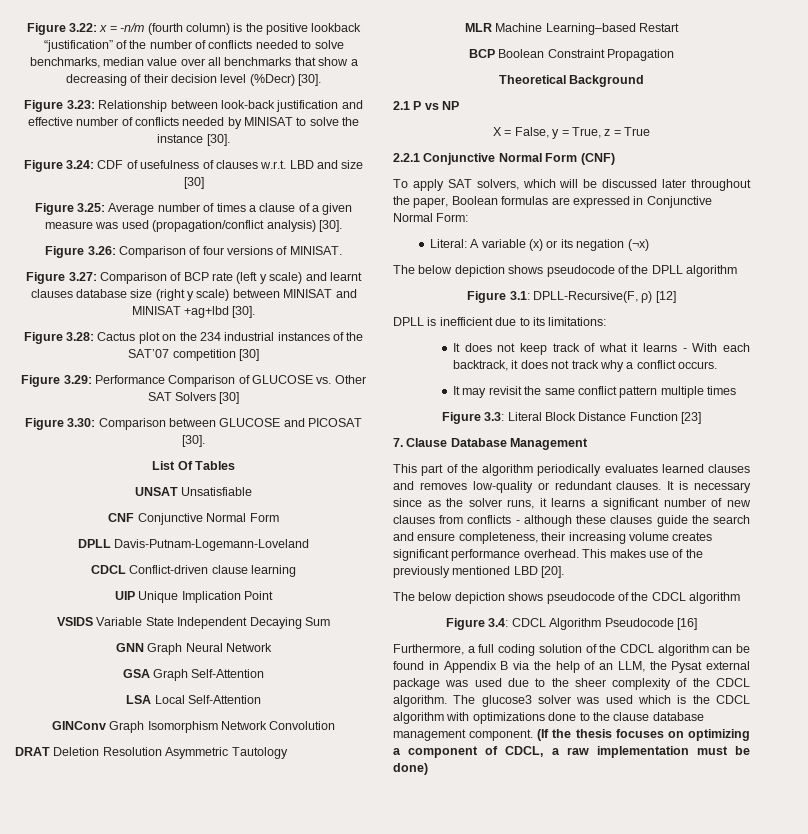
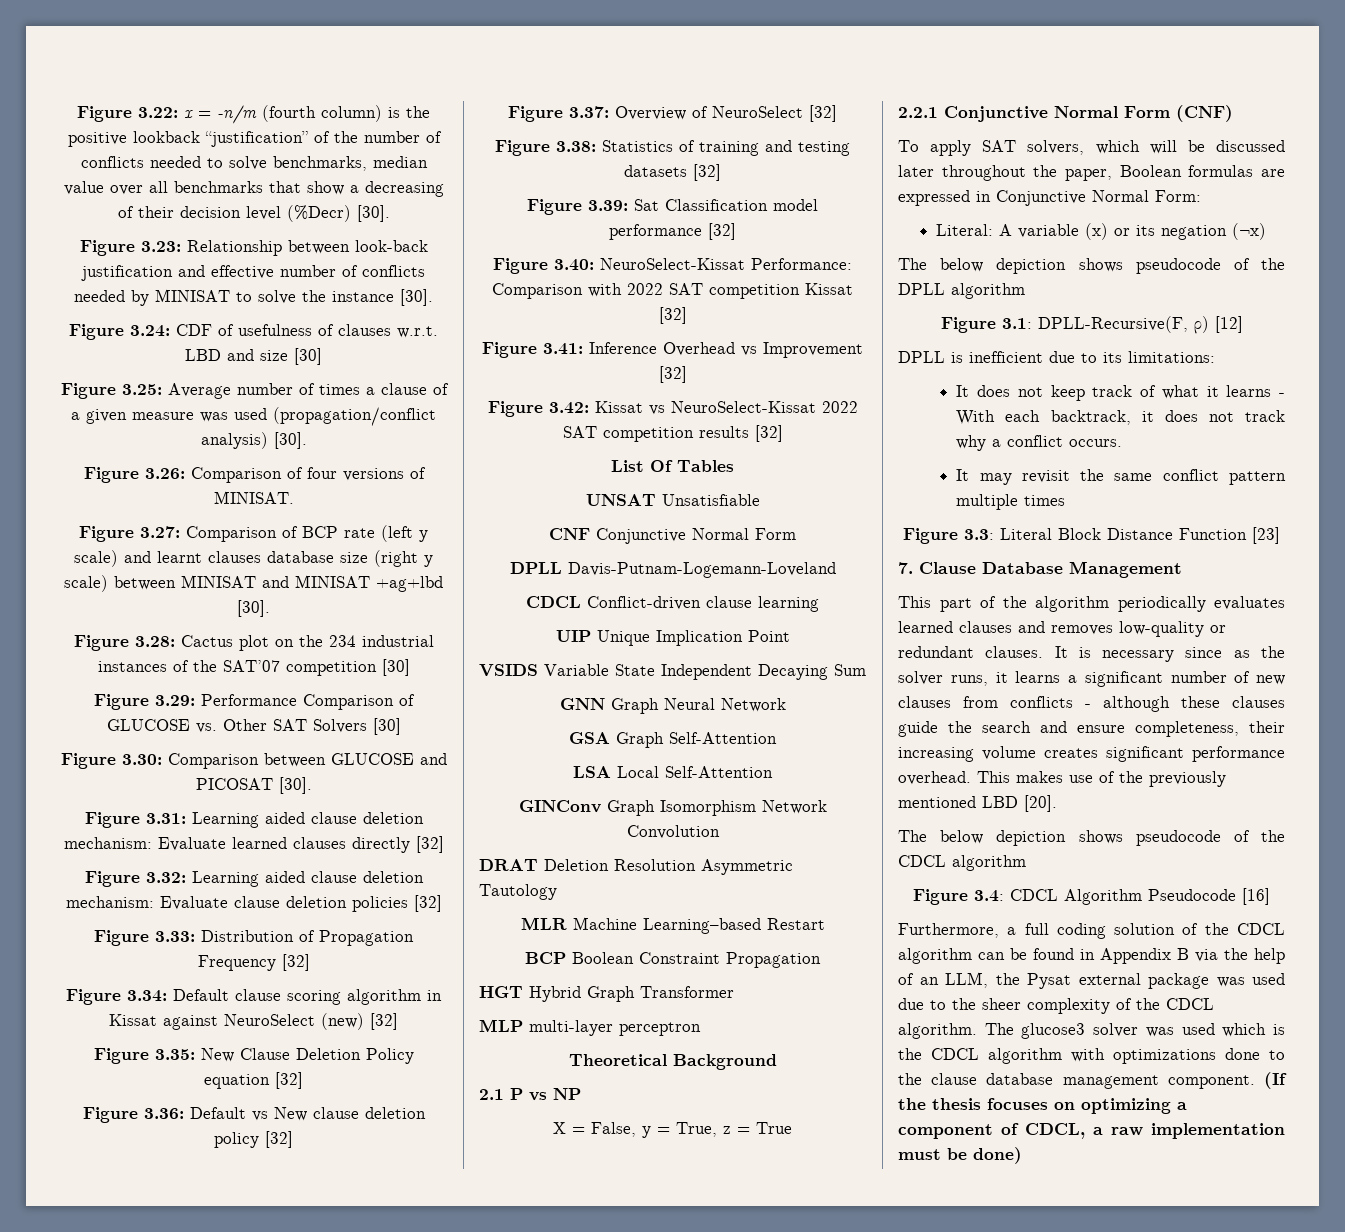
+ Figure 3.31: Learning aided clause deletion mechanism: Evaluate learned clauses directly [32]
+ Figure 3.32: Learning aided clause deletion mechanism: Evaluate clause deletion policies [32]
+ Figure 3.33: Distribution of Propagation Frequency [32]
+ Figure 3.34: Default clause scoring algorithm in Kissat against NeuroSelect (new) [32]
+ Figure 3.35: New Clause Deletion Policy equation [32]
+ Figure 3.36: Default vs New clause deletion policy [32]
+ Figure 3.37: Overview of NeuroSelect [32]
+ Figure 3.38: Statistics of training and testing datasets [32]
+ Figure 3.39: Sat Classification model performance [32]
+ Figure 3.40: NeuroSelect-Kissat Performance: Comparison with 2022 SAT competition Kissat [32]
+ Figure 3.41: Inference Overhead vs Improvement [32]
+ Figure 3.42: Kissat vs NeuroSelect-Kissat 2022 SAT competition results [32]
+ HGT Hybrid Graph Transformer
+ MLP multi-layer perceptron

